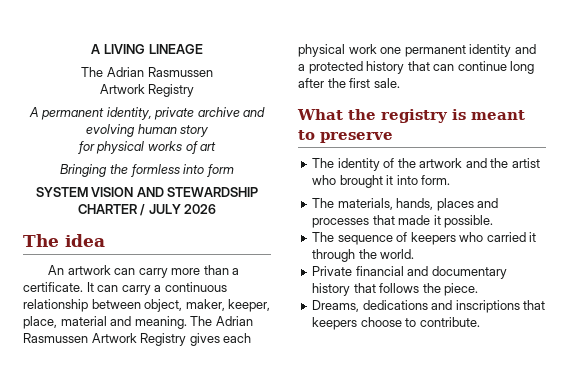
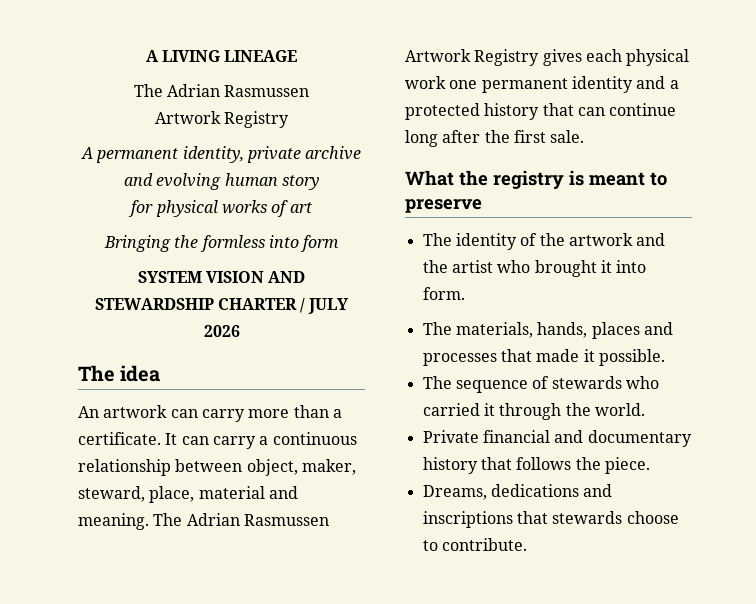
- It can carry a continuous relationship between object, maker, keeper, place, material and meaning.
+ It can carry a continuous relationship between object, maker, steward, place, material and meaning.
- The sequence of keepers who carried it through the world.
+ The sequence of stewards who carried it through the world.
- Dreams, dedications and inscriptions that keepers choose to contribute.
+ Dreams, dedications and inscriptions that stewards choose to contribute.

